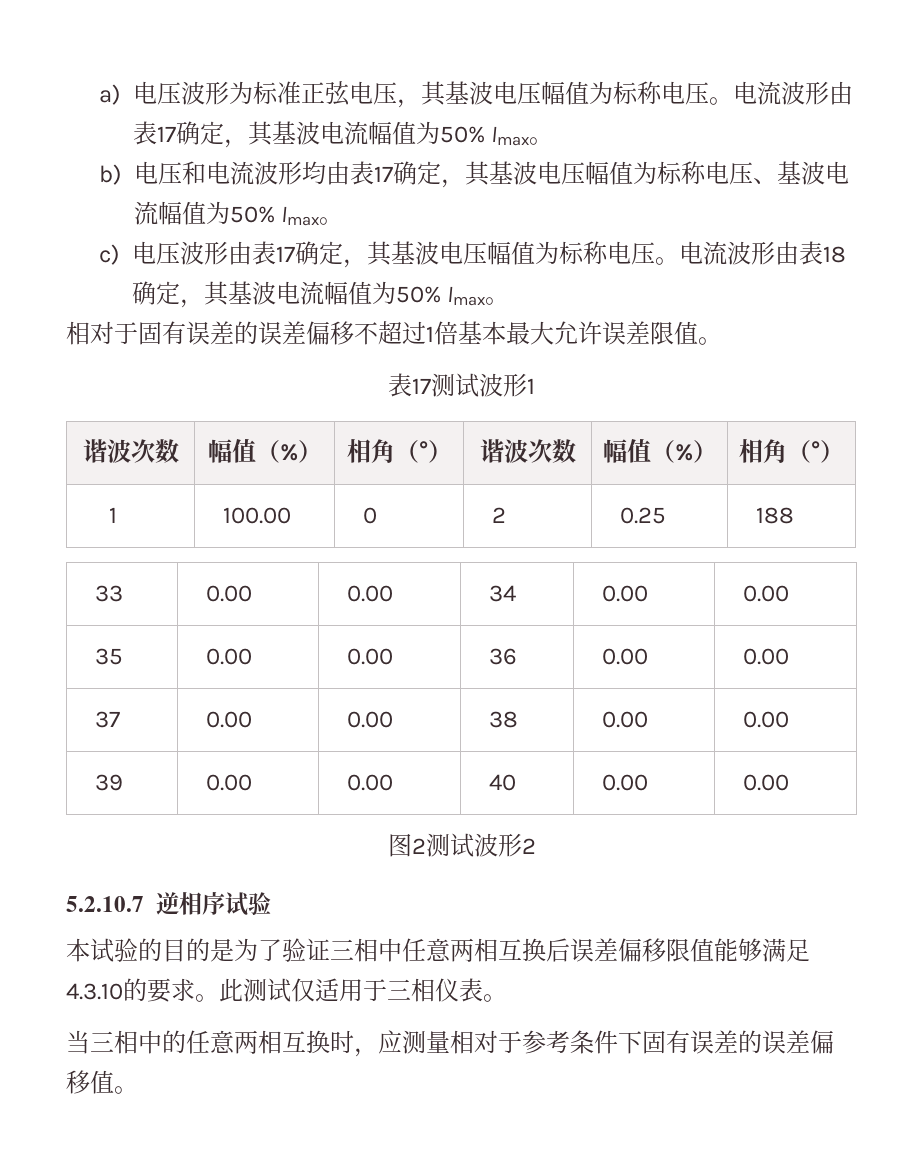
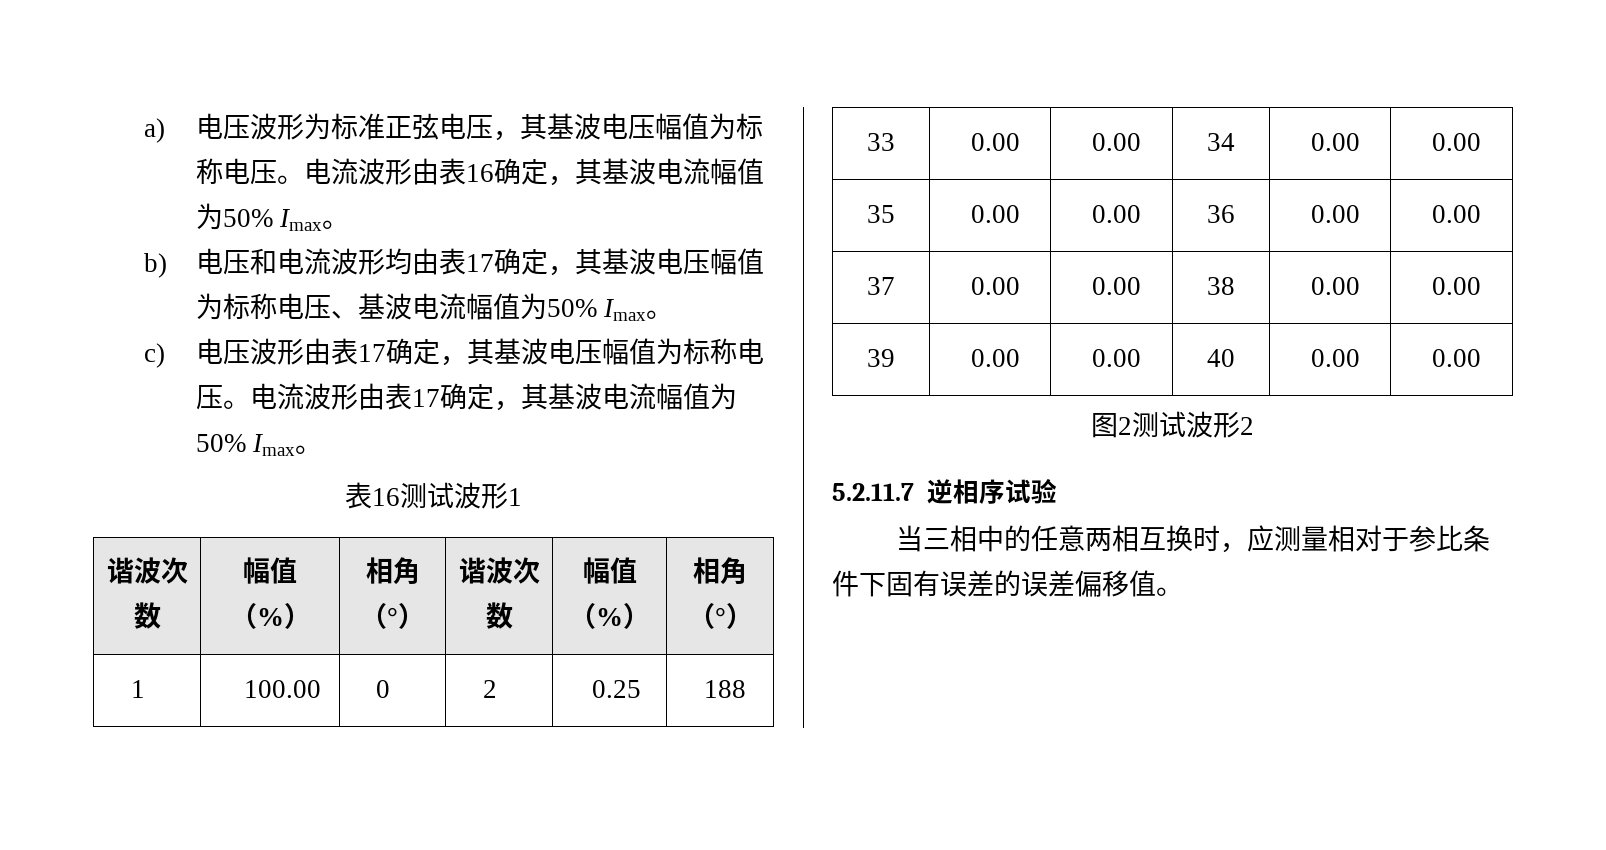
- 电流波形由表17确定，其基波电流幅值为50% Imax。
+ 电流波形由表16确定，其基波电流幅值为50% Imax。
- 电流波形由表18确定，其基波电流幅值为50% Imax。
- 相对于固有误差的误差偏移不超过1倍基本最大允许误差限值。
- 表17测试波形1
+ 电流波形由表17确定，其基波电流幅值为50% Imax。
+ 表16测试波形1
- 5.2.10.7逆相序试验
+ 5.2.11.7逆相序试验
- 本试验的目的是为了验证三相中任意两相互换后误差偏移限值能够满足4.3.10的要求。此测试仅适用于三相仪表。
- 当三相中的任意两相互换时，应测量相对于参考条件下固有误差的误差偏移值。
+ 当三相中的任意两相互换时，应测量相对于参比条件下固有误差的误差偏移值。

